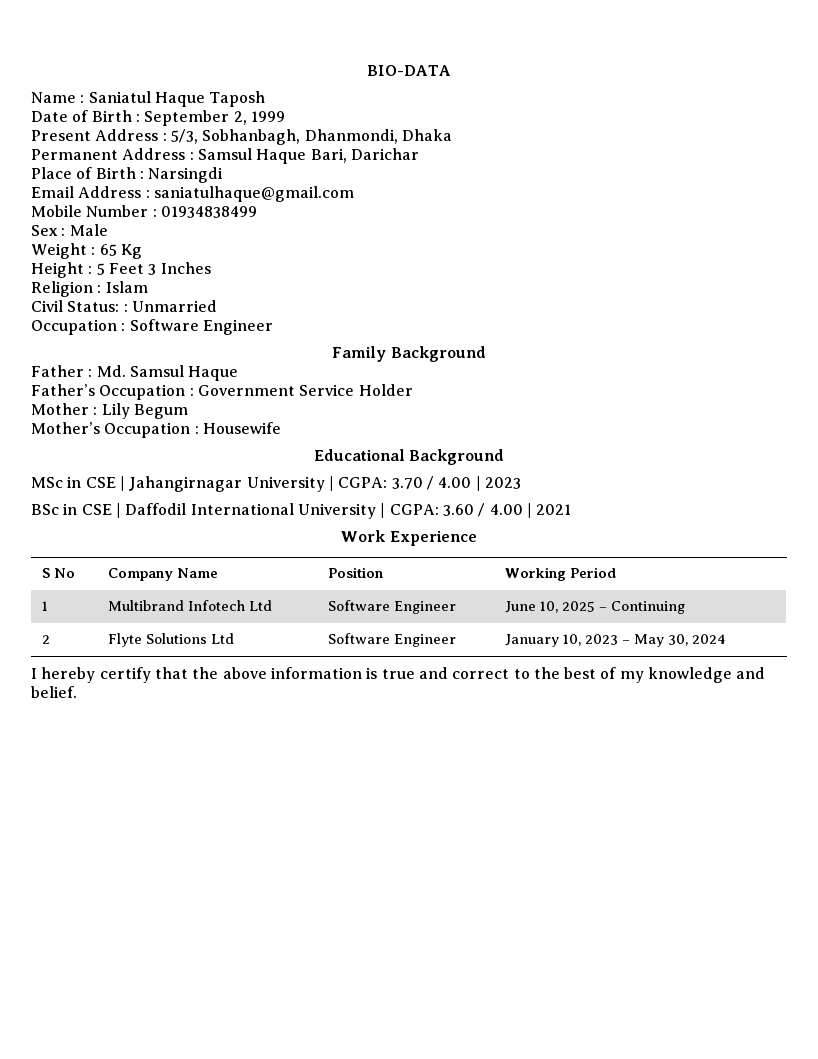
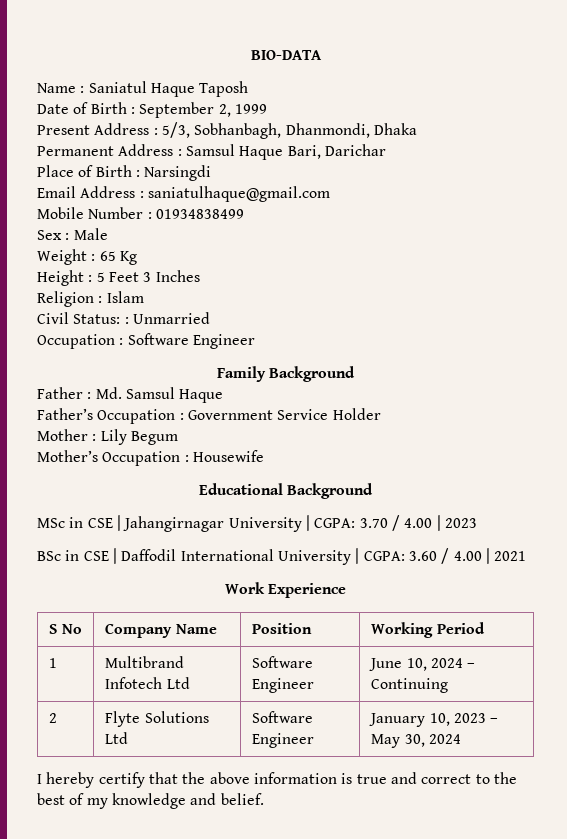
- 1 | Multibrand Infotech Ltd | Software Engineer | June 10, 2025 – Continuing
+ 1 | Multibrand Infotech Ltd | Software Engineer | June 10, 2024 – Continuing

